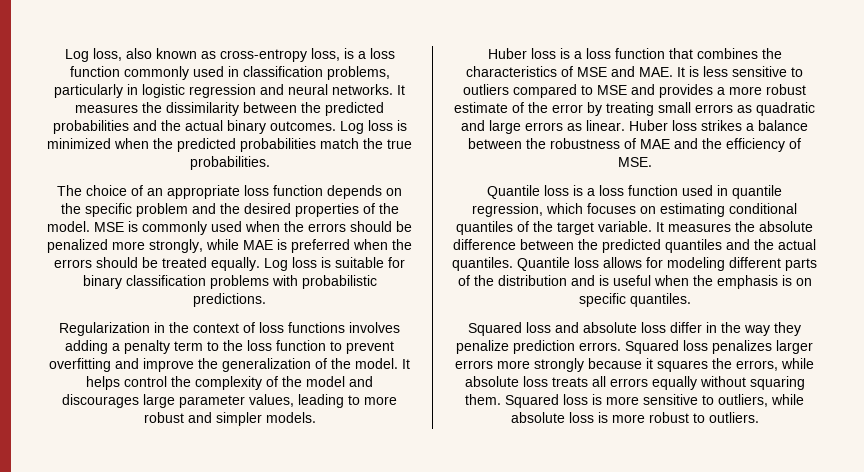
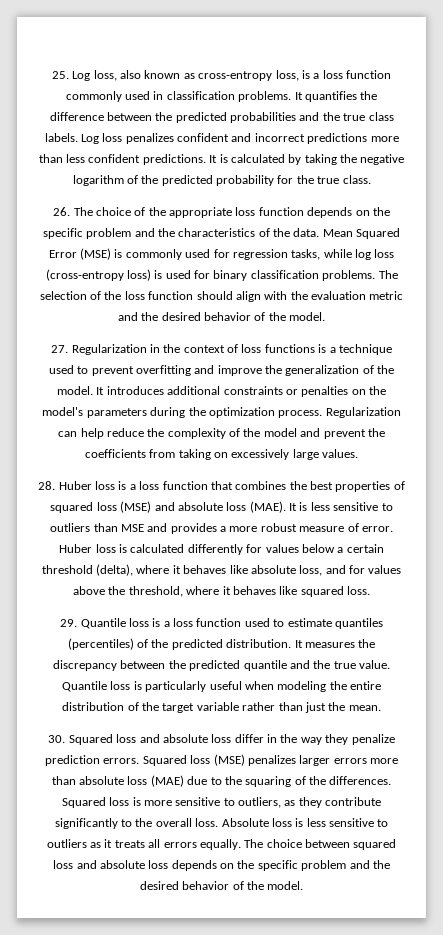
- Log loss, also known as cross-entropy loss, is a loss function commonly used in classification problems, particularly in logistic regression and neural networks. It measures the dissimilarity between the predicted probabilities and the actual binary outcomes. Log loss is minimized when the predicted probabilities match the true probabilities.
- The choice of an appropriate loss function depends on the specific problem and the desired properties of the model. MSE is commonly used when the errors should be penalized more strongly, while MAE is preferred when the errors should be treated equally. Log loss is suitable for binary classification problems with probabilistic predictions.
- Regularization in the context of loss functions involves adding a penalty term to the loss function to prevent overfitting and improve the generalization of the model.
+ 25. Log loss, also known as cross-entropy loss, is a loss function commonly used in classification problems. It quantifies the difference between the predicted probabilities and the true class labels. Log loss penalizes confident and incorrect predictions more than less confident predictions. It is calculated by taking the negative logarithm of the predicted probability for the true class.
+ 26. The choice of the appropriate loss function depends on the specific problem and the characteristics of the data. Mean Squared Error (MSE) is commonly used for regression tasks, while log loss (cross-entropy loss) is used for binary classification problems. The selection of the loss function should align with the evaluation metric and the desired behavior of the model.
+ 27. Regularization in the context of loss functions is a technique used to prevent overfitting and improve the generalization of the model.
- It helps control the complexity of the model and discourages large parameter values, leading to more robust and simpler models.
- Huber loss is a loss function that combines the characteristics of MSE and MAE. It is less sensitive to outliers compared to MSE and provides a more robust estimate of the error by treating small errors as quadratic and large errors as linear. Huber loss strikes a balance between the robustness of MAE and the efficiency of MSE.
- Quantile loss is a loss function used in quantile regression, which focuses on estimating conditional quantiles of the target variable. It measures the absolute difference between the predicted quantiles and the actual quantiles. Quantile loss allows for modeling different parts of the distribution and is useful when the emphasis is on specific quantiles.
- Squared loss and absolute loss differ in the way they penalize prediction errors.
+ It introduces additional constraints or penalties on the model's parameters during the optimization process. Regularization can help reduce the complexity of the model and prevent the coefficients from taking on excessively large values.
+ 28. Huber loss is a loss function that combines the best properties of squared loss (MSE) and absolute loss (MAE). It is less sensitive to outliers than MSE and provides a more robust measure of error. Huber loss is calculated differently for values below a certain threshold (delta), where it behaves like absolute loss, and for values above the threshold, where it behaves like squared loss.
+ 29. Quantile loss is a loss function used to estimate quantiles (percentiles) of the predicted distribution. It measures the discrepancy between the predicted quantile and the true value. Quantile loss is particularly useful when modeling the entire distribution of the target variable rather than just the mean.
+ 30. Squared loss and absolute loss differ in the way they penalize prediction errors.
- Squared loss penalizes larger errors more strongly because it squares the errors, while absolute loss treats all errors equally without squaring them.
+ Squared loss (MSE) penalizes larger errors more than absolute loss (MAE) due to the squaring of the differences.
- Squared loss is more sensitive to outliers, while absolute loss is more robust to outliers.
+ Squared loss is more sensitive to outliers, as they contribute significantly to the overall loss. Absolute loss is less sensitive to outliers as it treats all errors equally. The choice between squared loss and absolute loss depends on the specific problem and the desired behavior of the model.

